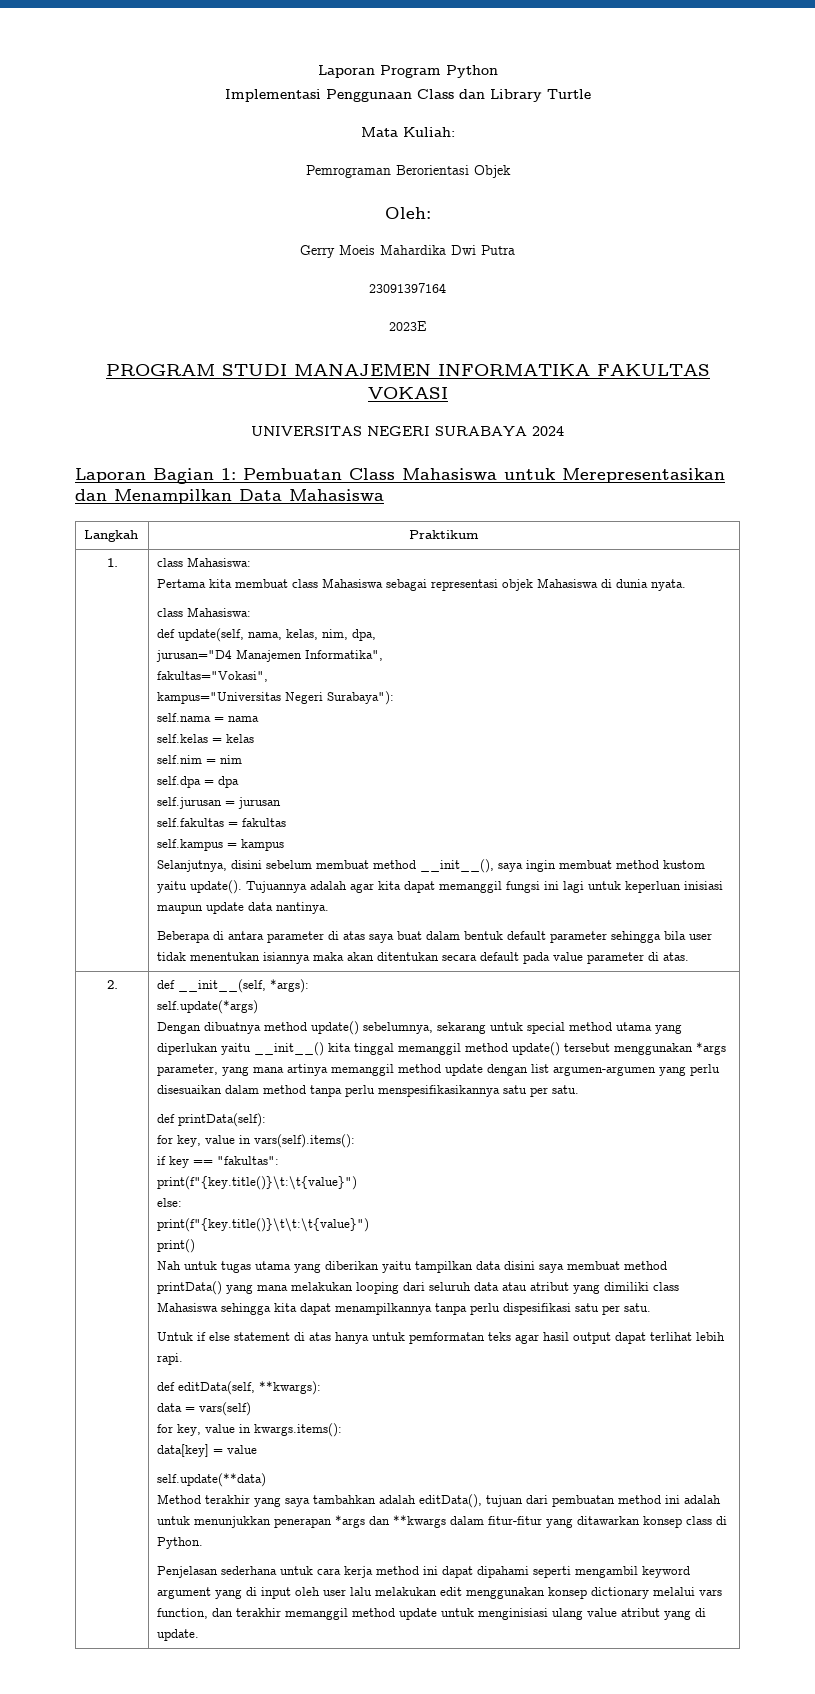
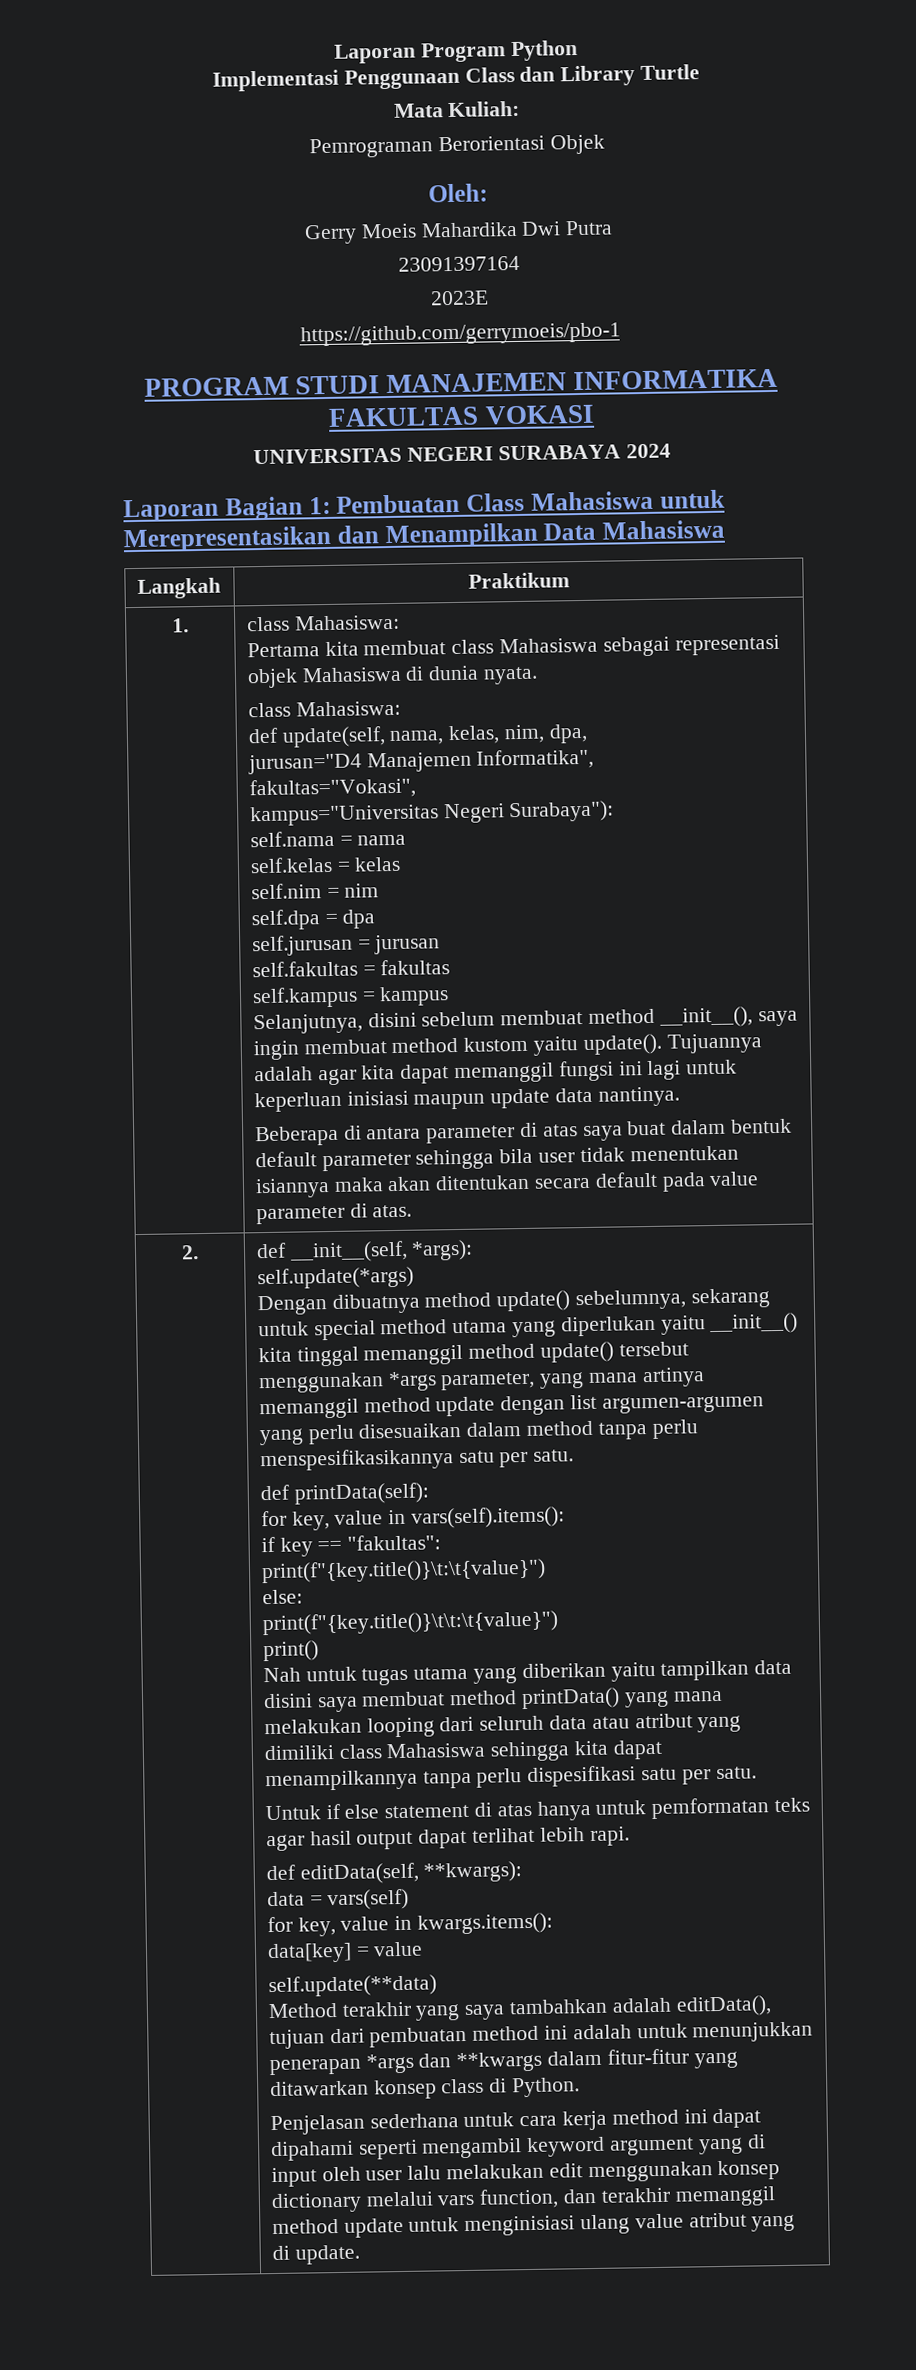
+ https://github.com/gerrymoeis/pbo-1

